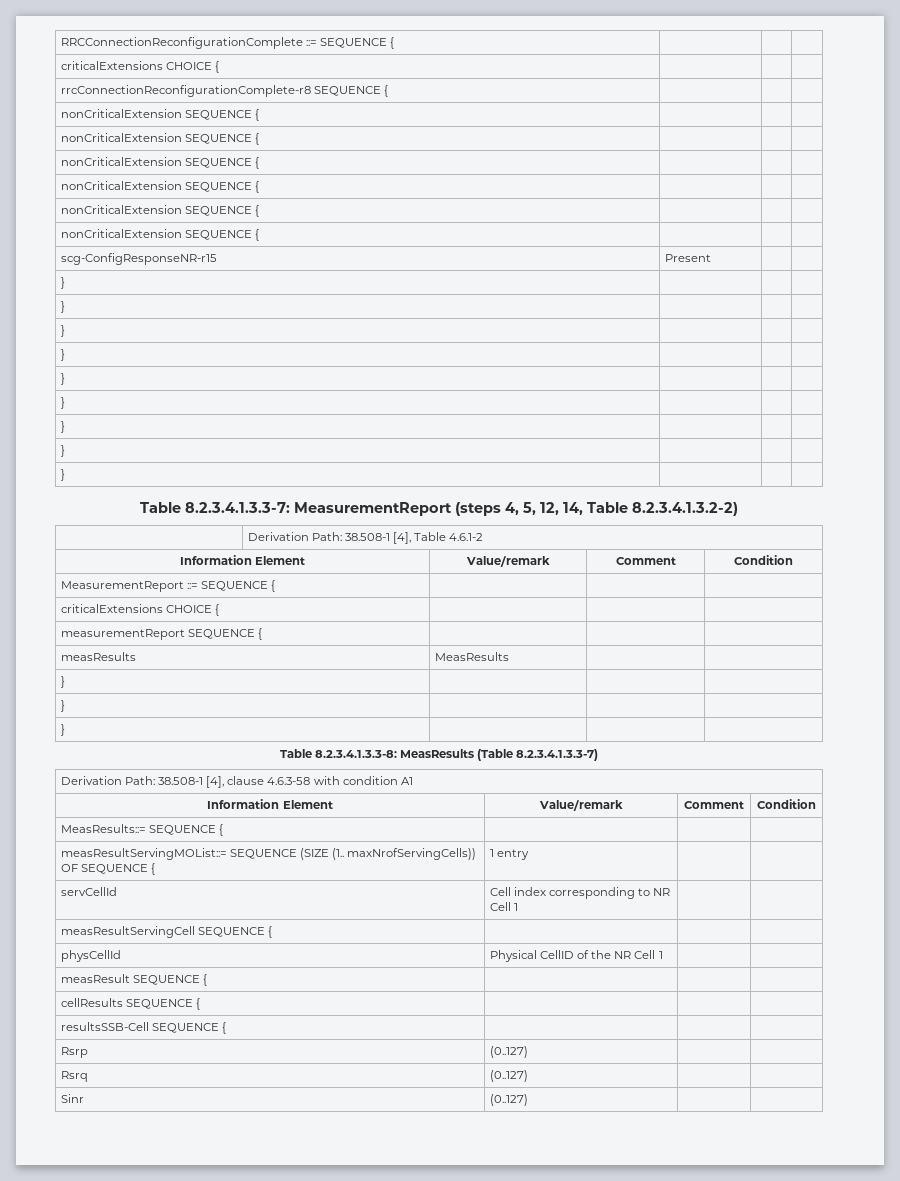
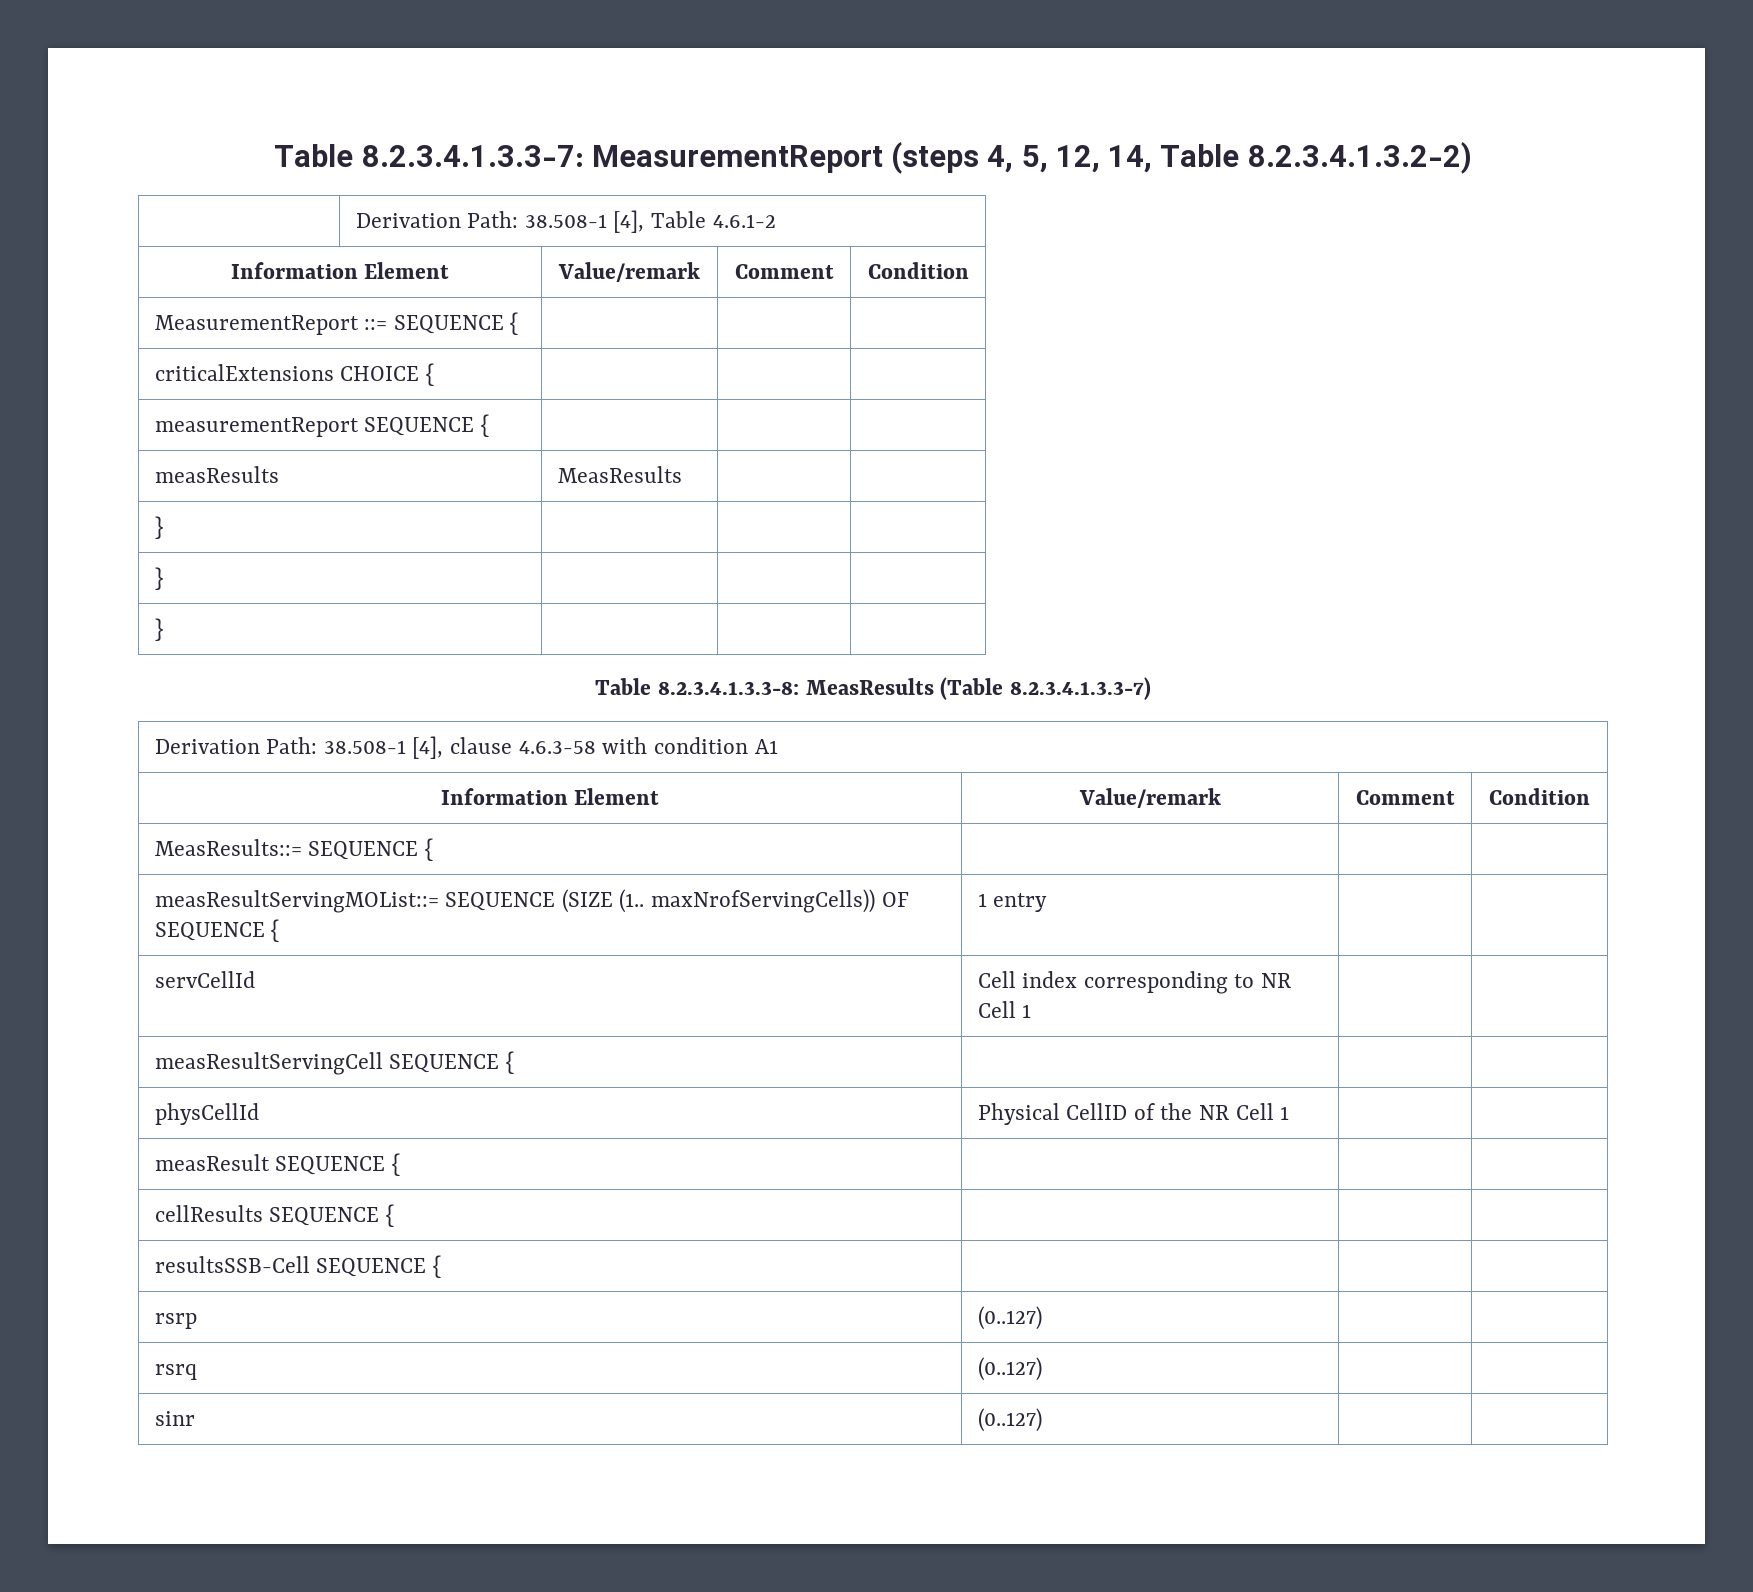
- RRCConnectionReconfigurationComplete ::= SEQUENCE { | | |
- criticalExtensions CHOICE { | | |
- rrcConnectionReconfigurationComplete-r8 SEQUENCE { | | |
- nonCriticalExtension SEQUENCE { | | |
- nonCriticalExtension SEQUENCE { | | |
- nonCriticalExtension SEQUENCE { | | |
- nonCriticalExtension SEQUENCE { | | |
- nonCriticalExtension SEQUENCE { | | |
- nonCriticalExtension SEQUENCE { | | |
- scg-ConfigResponseNR-r15 | Present | |
- } | | |
- } | | |
- } | | |
- } | | |
- } | | |
- } | | |
- } | | |
- } | | |
- } | | |
- Rsrp | (0..127) | |
- Rsrq | (0..127) | |
- Sinr | (0..127) | |
+ rsrp | (0..127) | |
+ rsrq | (0..127) | |
+ sinr | (0..127) | |

